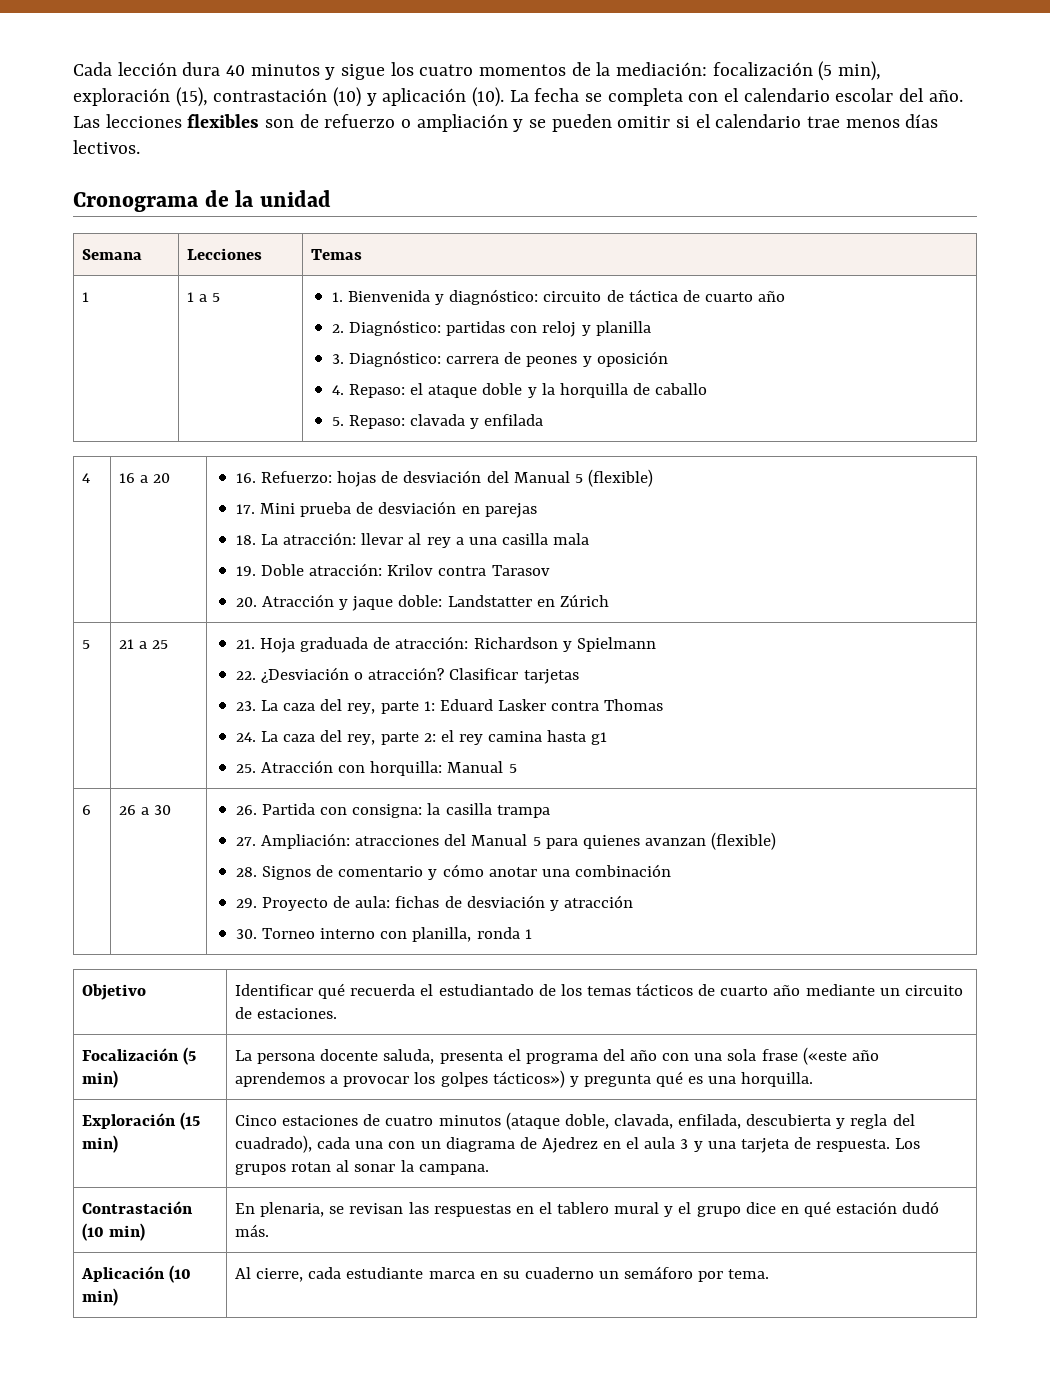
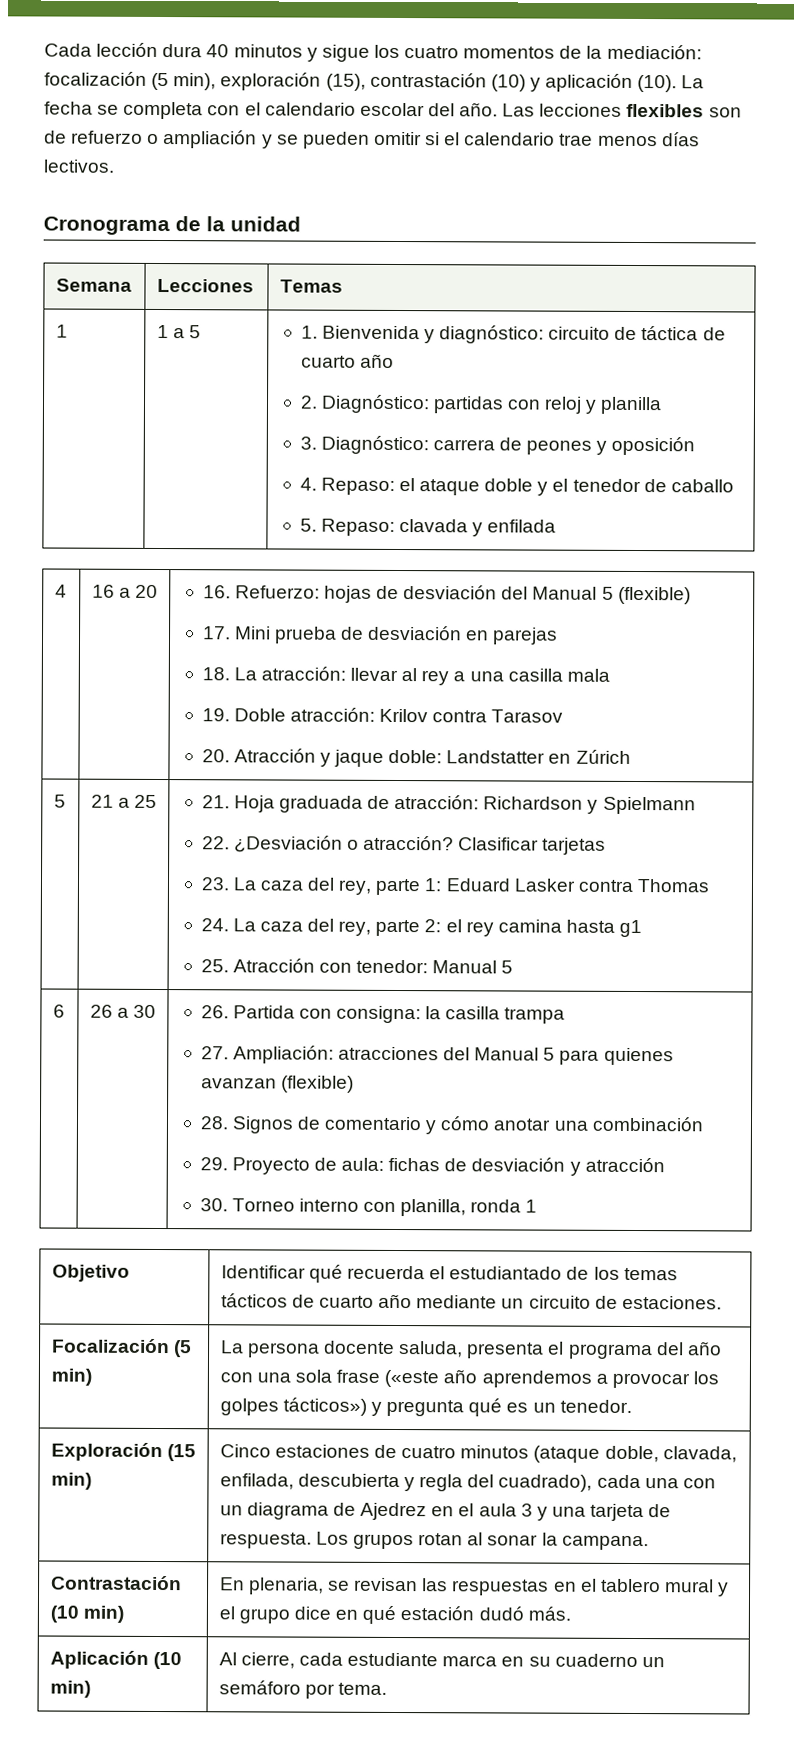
- 4. Repaso: el ataque doble y la horquilla de caballo
+ 4. Repaso: el ataque doble y el tenedor de caballo
- 25. Atracción con horquilla: Manual 5
+ 25. Atracción con tenedor: Manual 5
- Focalización (5 min) | La persona docente saluda, presenta el programa del año con una sola frase («este año aprendemos a provocar los golpes tácticos») y pregunta qué es una horquilla.
+ Focalización (5 min) | La persona docente saluda, presenta el programa del año con una sola frase («este año aprendemos a provocar los golpes tácticos») y pregunta qué es un tenedor.

